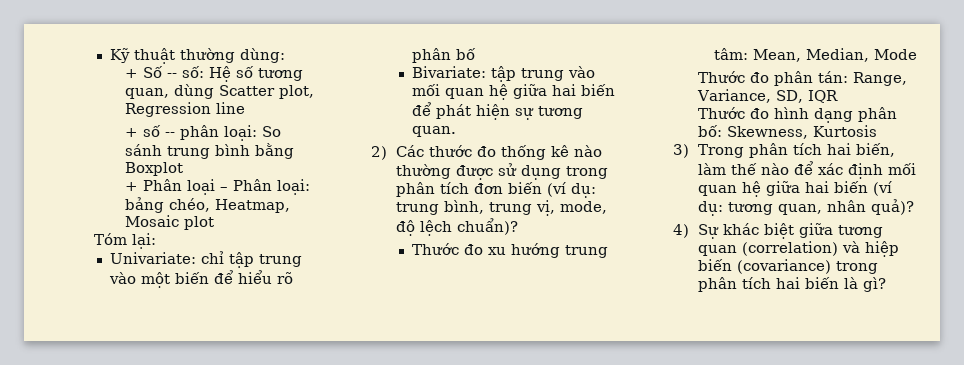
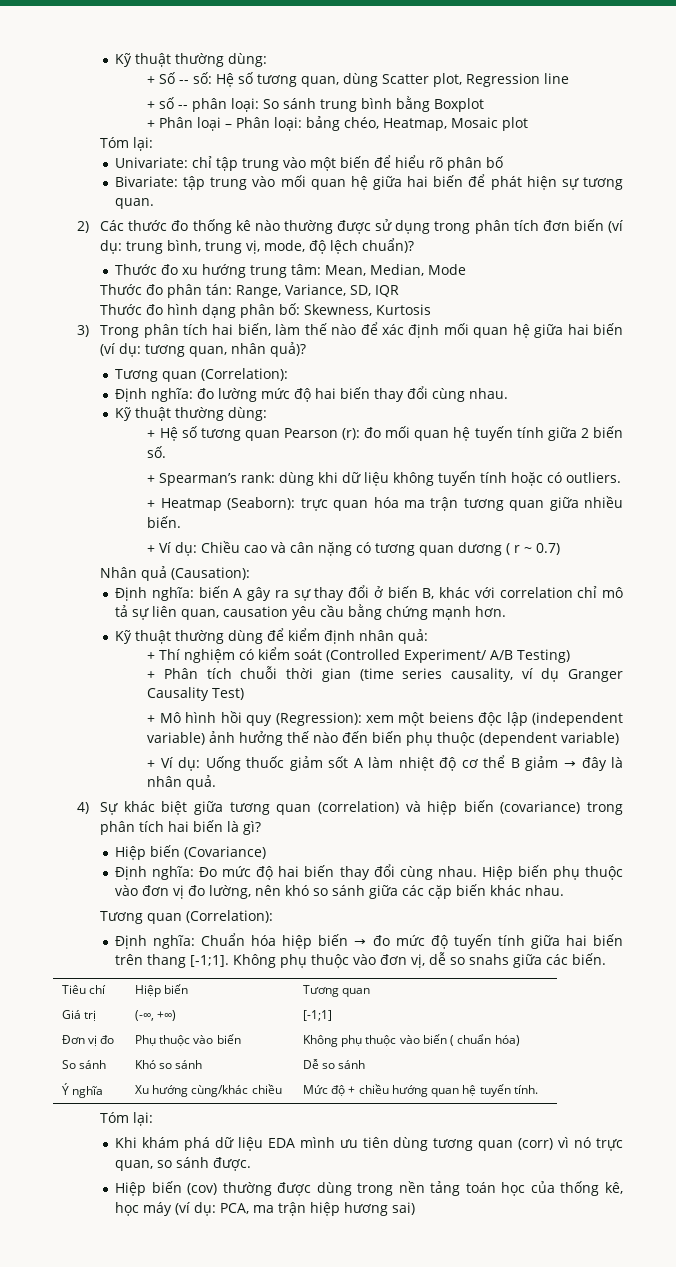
  3) Trong phân tích hai biến, làm thế nào để xác định mối quan hệ giữa hai biến (ví dụ: tương quan, nhân quả)?
+ Tương quan (Correlation):
+ Định nghĩa: đo lường mức độ hai biến thay đổi cùng nhau.
+ Kỹ thuật thường dùng:
+ + Hệ số tương quan Pearson (r): đo mối quan hệ tuyến tính giữa 2 biến số.
+ + Spearman’s rank: dùng khi dữ liệu không tuyến tính hoặc có outliers.
+ + Heatmap (Seaborn): trực quan hóa ma trận tương quan giữa nhiều biến.
+ + Ví dụ: Chiều cao và cân nặng có tương quan dương ( r ~ 0.7)
+ Nhân quả (Causation):
+ Định nghĩa: biến A gây ra sự thay đổi ở biến B, khác với correlation chỉ mô tả sự liên quan, causation yêu cầu bằng chứng mạnh hơn.
+ Kỹ thuật thường dùng để kiểm định nhân quả:
+ + Thí nghiệm có kiểm soát (Controlled Experiment/ A/B Testing)
+ + Phân tích chuỗi thời gian (time series causality, ví dụ Granger Causality Test)
+ + Mô hình hồi quy (Regression): xem một beiens độc lập (independent variable) ảnh hưởng thế nào đến biến phụ thuộc (dependent variable)
+ + Ví dụ: Uống thuốc giảm sốt A làm nhiệt độ cơ thể B giảm → đây là nhân quả.
+ Hiệp biến (Covariance)
+ Định nghĩa: Đo mức độ hai biến thay đổi cùng nhau. Hiệp biến phụ thuộc vào đơn vị đo lường, nên khó so sánh giữa các cặp biến khác nhau.
+ Tương quan (Correlation):
+ Định nghĩa: Chuẩn hóa hiệp biến → đo mức độ tuyến tính giữa hai biến trên thang [-1;1]. Không phụ thuộc vào đơn vị, dễ so snahs giữa các biến.
+ Tiêu chí | Hiệp biến | Tương quan
+ Giá trị | (-∞, +∞) | [-1;1]
+ Đơn vị đo | Phụ thuộc vào biến | Không phụ thuộc vào biến ( chuẩn hóa)
+ So sánh | Khó so sánh | Dễ so sánh
+ Ý nghĩa | Xu hướng cùng/khác chiều | Mức độ + chiều hướng quan hệ tuyến tính.
+ Tóm lại:
+ Khi khám phá dữ liệu EDA mình ưu tiên dùng tương quan (corr) vì nó trực quan, so sánh được.
+ Hiệp biến (cov) thường được dùng trong nền tảng toán học của thống kê, học máy (ví dụ: PCA, ma trận hiệp hương sai)

